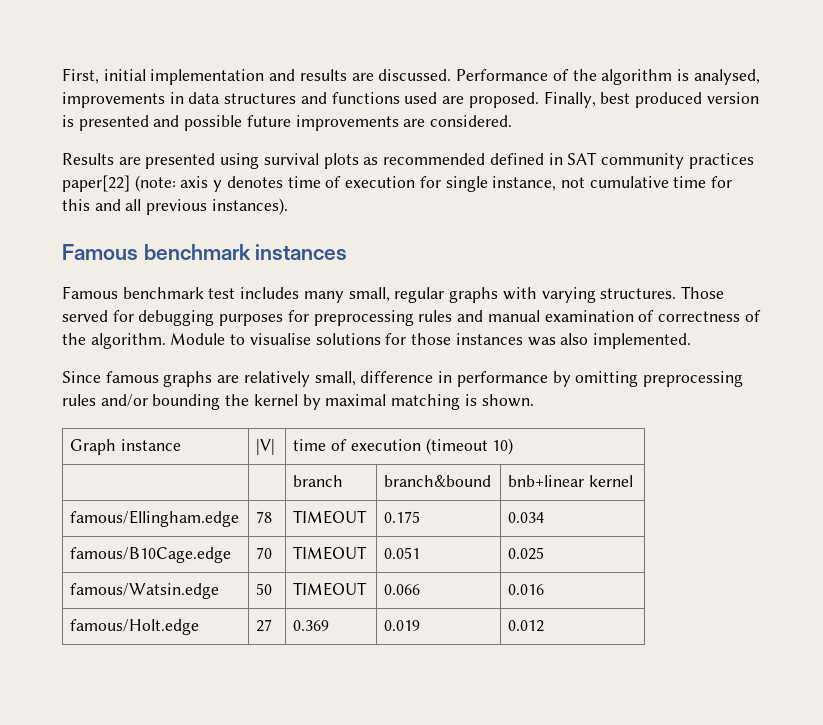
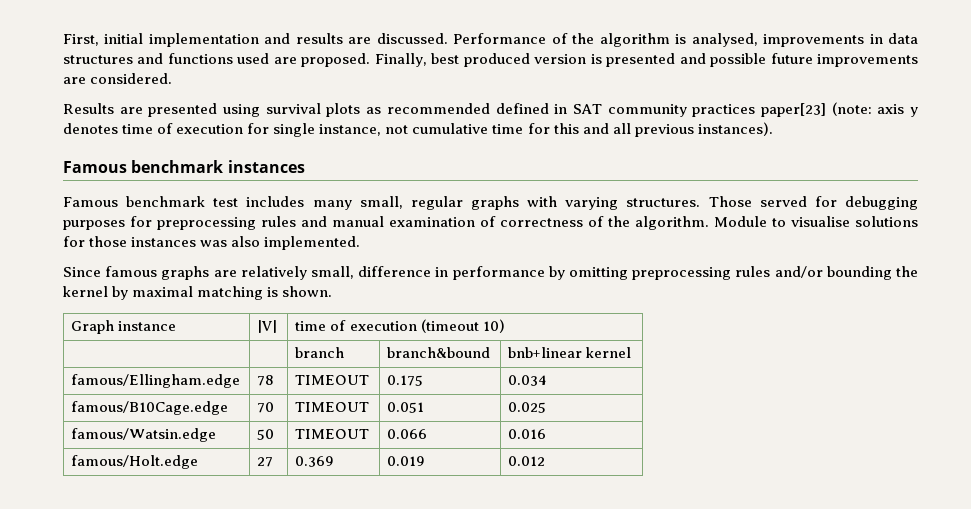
- Results are presented using survival plots as recommended defined in SAT community practices paper[22] (note: axis y denotes time of execution for single instance, not cumulative time for this and all previous instances).
+ Results are presented using survival plots as recommended defined in SAT community practices paper[23] (note: axis y denotes time of execution for single instance, not cumulative time for this and all previous instances).

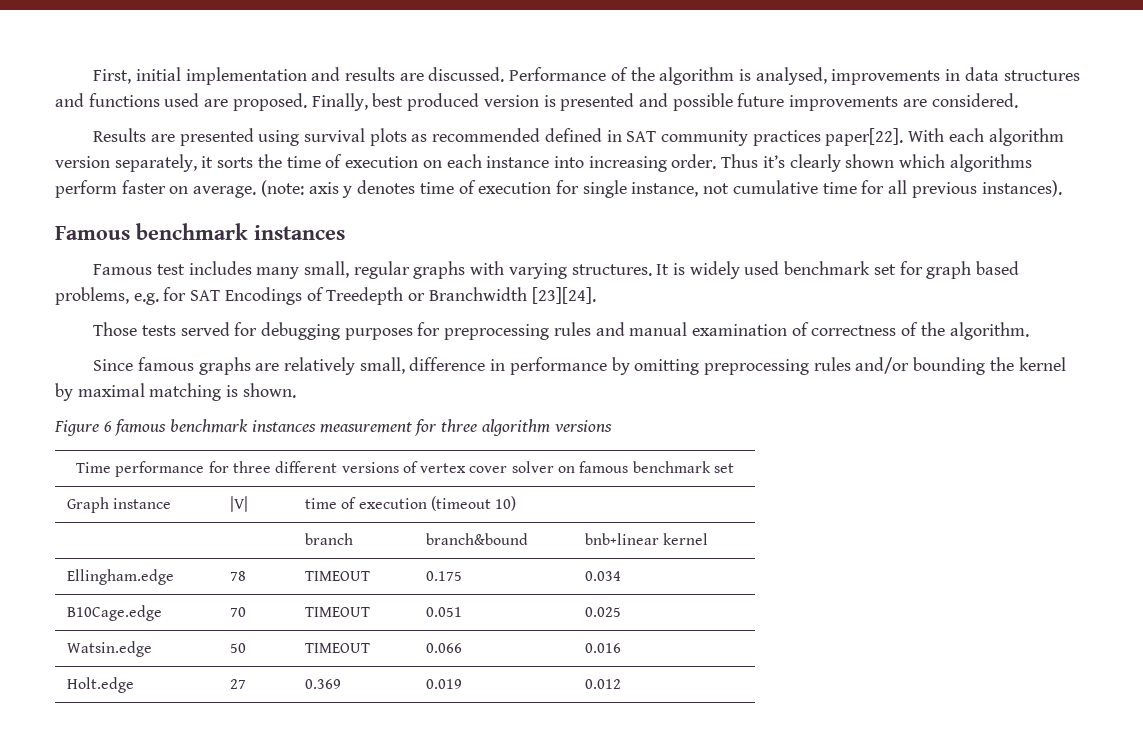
- Results are presented using survival plots as recommended defined in SAT community practices paper[23] (note: axis y denotes time of execution for single instance, not cumulative time for this and all previous instances).
+ Results are presented using survival plots as recommended defined in SAT community practices paper[22]. With each algorithm version separately, it sorts the time of execution on each instance into increasing order. Thus it’s clearly shown which algorithms perform faster on average. (note: axis y denotes time of execution for single instance, not cumulative time for all previous instances).
- Famous benchmark test includes many small, regular graphs with varying structures.
+ Famous test includes many small, regular graphs with varying structures.
- Those served for debugging purposes for preprocessing rules and manual examination of correctness of the algorithm. Module to visualise solutions for those instances was also implemented.
+ It is widely used benchmark set for graph based problems, e.g. for SAT Encodings of Treedepth or Branchwidth [23][24].
+ Those tests served for debugging purposes for preprocessing rules and manual examination of correctness of the algorithm.
+ Figure 6 famous benchmark instances measurement for three algorithm versions
+ Time performance for three different versions of vertex cover solver on famous benchmark set
- famous/Ellingham.edge | 78 | TIMEOUT | 0.175 | 0.034
+ Ellingham.edge | 78 | TIMEOUT | 0.175 | 0.034
- famous/B10Cage.edge | 70 | TIMEOUT | 0.051 | 0.025
+ B10Cage.edge | 70 | TIMEOUT | 0.051 | 0.025
- famous/Watsin.edge | 50 | TIMEOUT | 0.066 | 0.016
+ Watsin.edge | 50 | TIMEOUT | 0.066 | 0.016
- famous/Holt.edge | 27 | 0.369 | 0.019 | 0.012
+ Holt.edge | 27 | 0.369 | 0.019 | 0.012

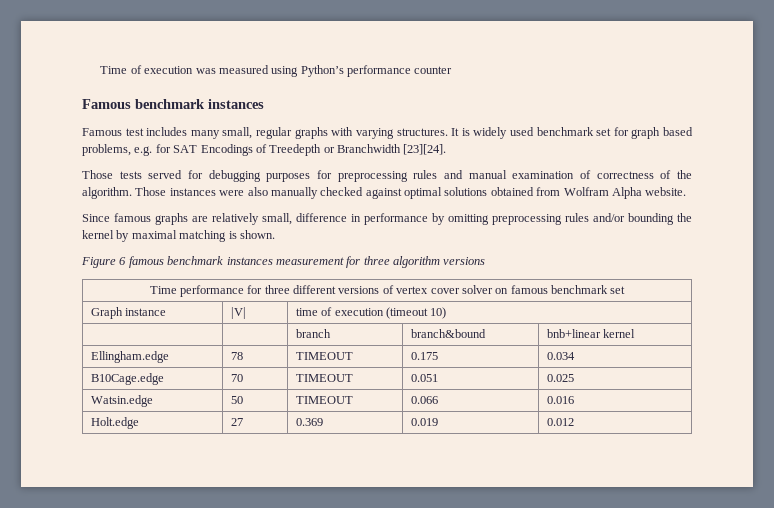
- First, initial implementation and results are discussed. Performance of the algorithm is analysed, improvements in data structures and functions used are proposed. Finally, best produced version is presented and possible future improvements are considered.
- Results are presented using survival plots as recommended defined in SAT community practices paper[22]. With each algorithm version separately, it sorts the time of execution on each instance into increasing order. Thus it’s clearly shown which algorithms perform faster on average. (note: axis y denotes time of execution for single instance, not cumulative time for all previous instances).
+ Time of execution was measured using Python’s performance counter
+ Those instances were also manually checked against optimal solutions obtained from Wolfram Alpha website.

